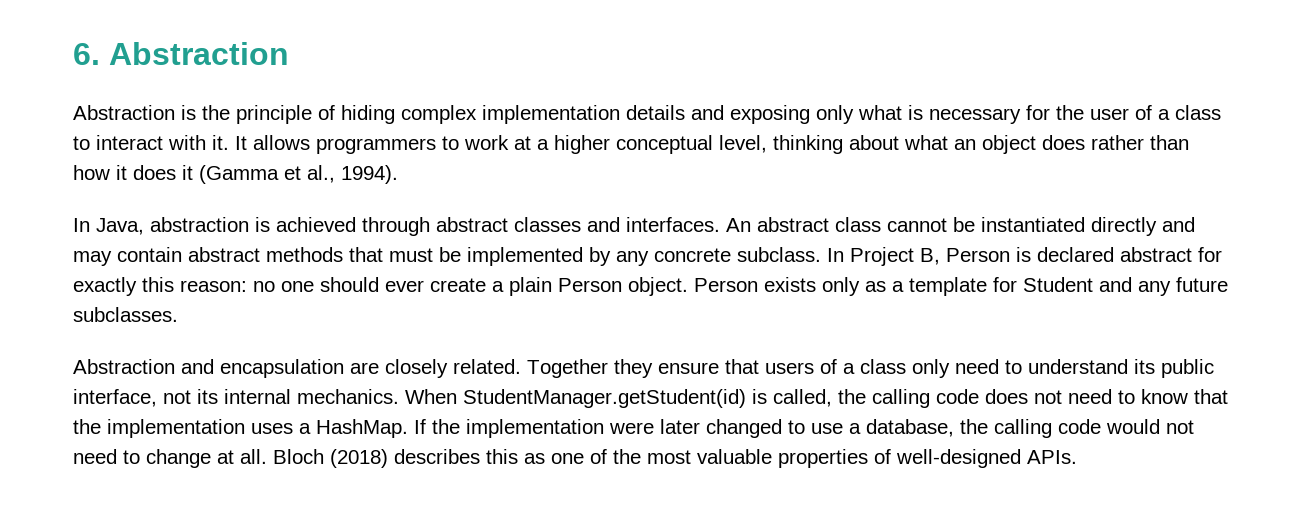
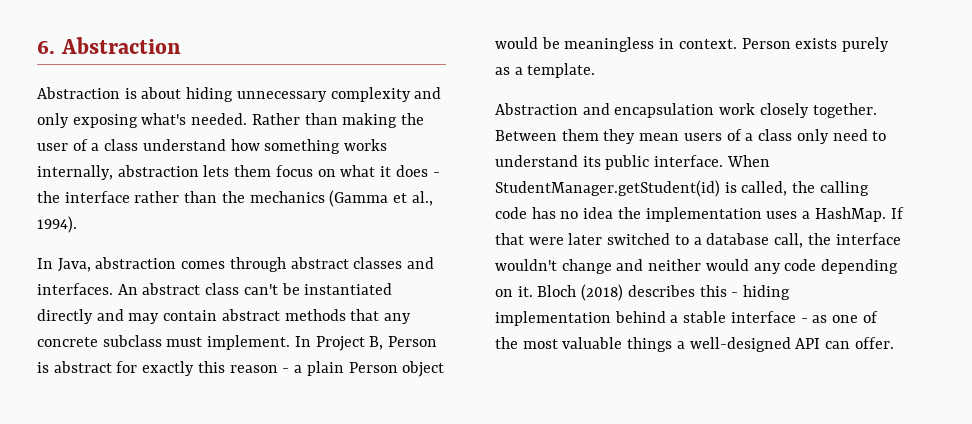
- Abstraction is the principle of hiding complex implementation details and exposing only what is necessary for the user of a class to interact with it. It allows programmers to work at a higher conceptual level, thinking about what an object does rather than how it does it (Gamma et al., 1994).
+ Abstraction is about hiding unnecessary complexity and only exposing what's needed. Rather than making the user of a class understand how something works internally, abstraction lets them focus on what it does - the interface rather than the mechanics (Gamma et al., 1994).
- In Java, abstraction is achieved through abstract classes and interfaces.
+ In Java, abstraction comes through abstract classes and interfaces.
- An abstract class cannot be instantiated directly and may contain abstract methods that must be implemented by any concrete subclass.
+ An abstract class can't be instantiated directly and may contain abstract methods that any concrete subclass must implement.
- In Project B, Person is declared abstract for exactly this reason: no one should ever create a plain Person object.
+ In Project B, Person is abstract for exactly this reason - a plain Person object would be meaningless in context.
- Person exists only as a template for Student and any future subclasses.
- Abstraction and encapsulation are closely related. Together they ensure that users of a class only need to understand its public interface, not its internal mechanics.
+ Person exists purely as a template.
+ Abstraction and encapsulation work closely together. Between them they mean users of a class only need to understand its public interface.
- When StudentManager.getStudent(id) is called, the calling code does not need to know that the implementation uses a HashMap.
+ When StudentManager.getStudent(id) is called, the calling code has no idea the implementation uses a HashMap.
- If the implementation were later changed to use a database, the calling code would not need to change at all. Bloch (2018) describes this as one of the most valuable properties of well-designed APIs.
+ If that were later switched to a database call, the interface wouldn't change and neither would any code depending on it. Bloch (2018) describes this - hiding implementation behind a stable interface - as one of the most valuable things a well-designed API can offer.

